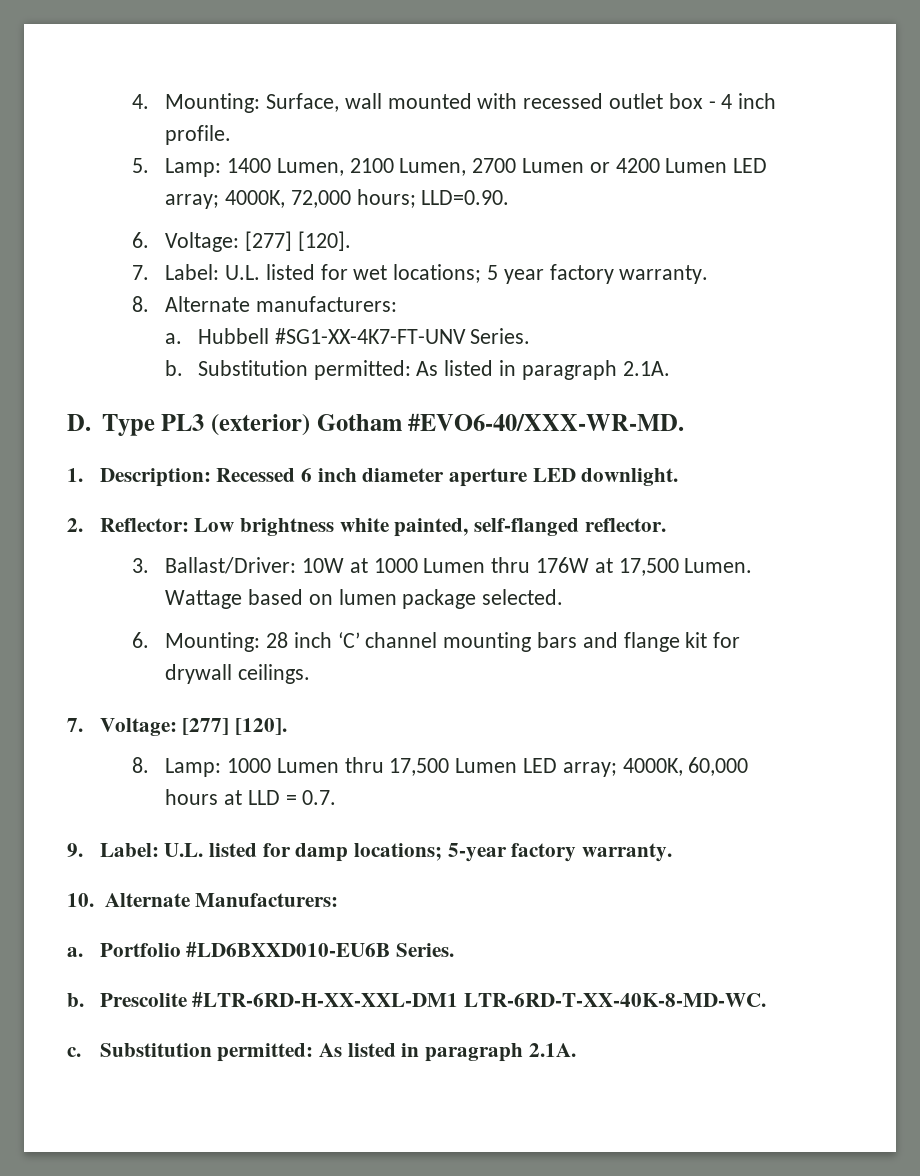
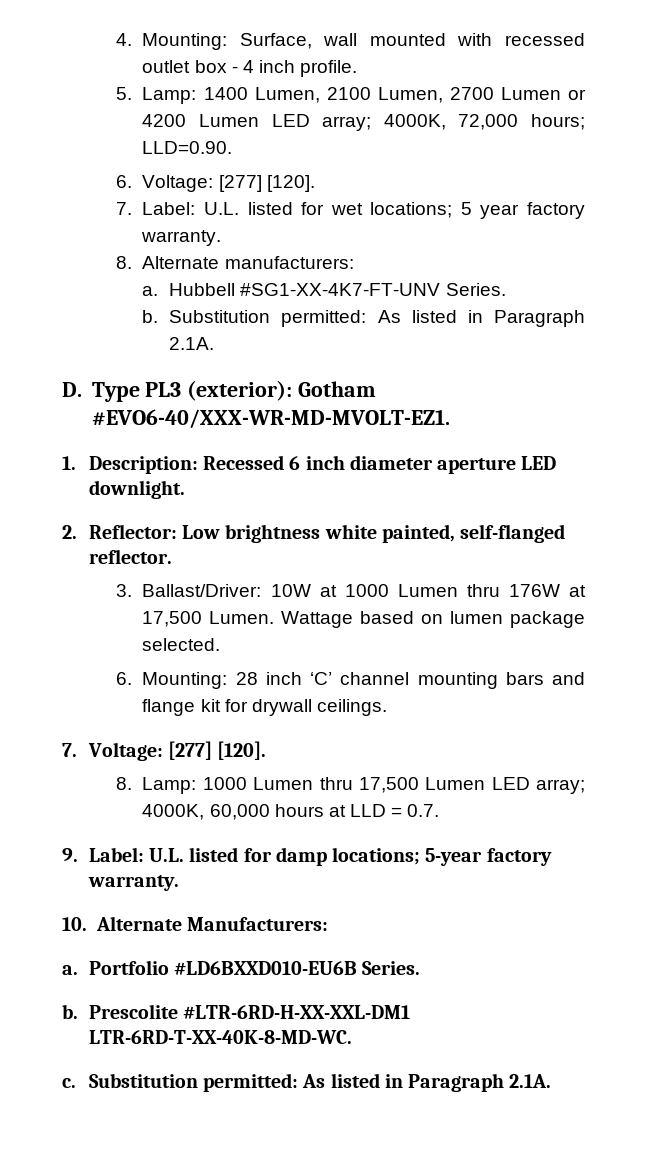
- b. Substitution permitted: As listed in paragraph 2.1A.
+ b. Substitution permitted: As listed in Paragraph 2.1A.
- D. Type PL3 (exterior) Gotham #EVO6-40/XXX-WR-MD.
+ D. Type PL3 (exterior): Gotham #EVO6-40/XXX-WR-MD-MVOLT-EZ1.
- c. Substitution permitted: As listed in paragraph 2.1A.
+ c. Substitution permitted: As listed in Paragraph 2.1A.

